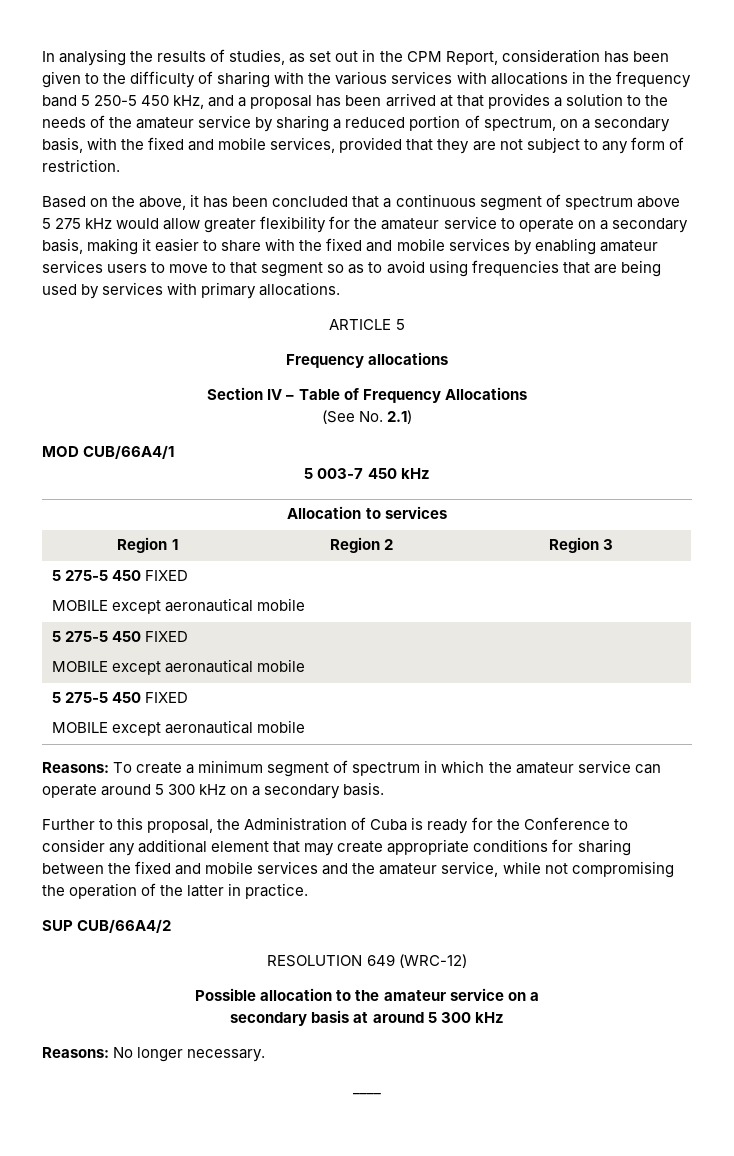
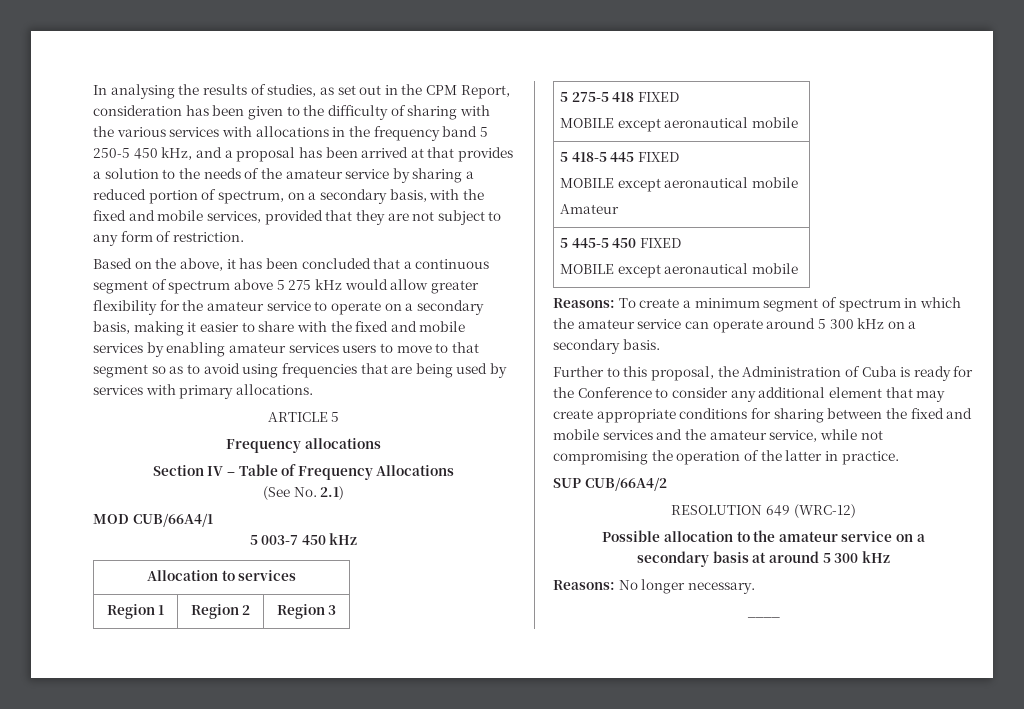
  Region 1 | Region 2 | Region 3
- 5 275-5 450 FIXED
+ 5 275-5 418 FIXED
  MOBILE except aeronautical mobile
- 5 275-5 450 FIXED
+ 5 418-5 445 FIXED
  MOBILE except aeronautical mobile
- 5 275-5 450 FIXED
+ Amateur
+ 5 445-5 450 FIXED

